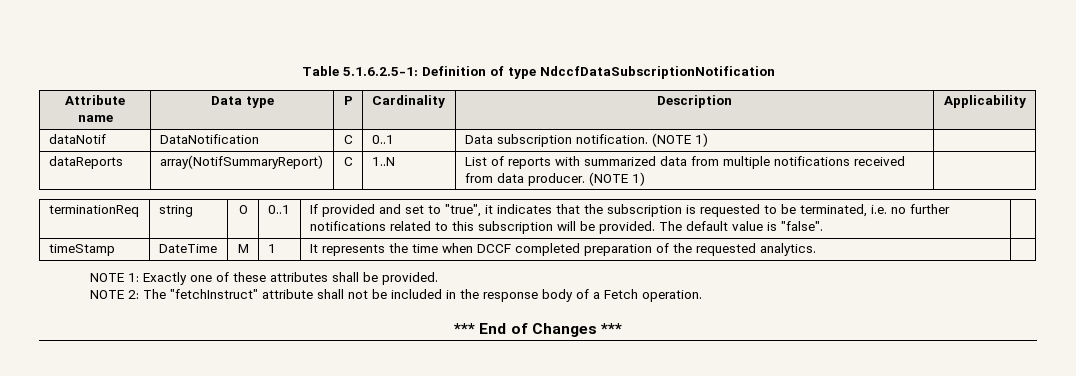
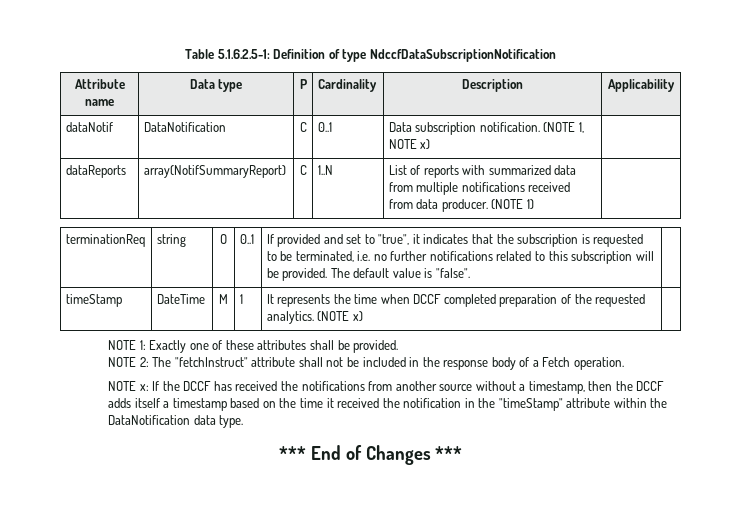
- dataNotif | DataNotification | C | 0..1 | Data subscription notification. (NOTE 1) |
+ dataNotif | DataNotification | C | 0..1 | Data subscription notification. (NOTE 1, NOTE x) |
- timeStamp | DateTime | M | 1 | It represents the time when DCCF completed preparation of the requested analytics. |
+ timeStamp | DateTime | M | 1 | It represents the time when DCCF completed preparation of the requested analytics. (NOTE x) |
+ NOTE x: If the DCCF has received the notifications from another source without a timestamp, then the DCCF adds itself a timestamp based on the time it received the notification in the "timeStamp" attribute within the DataNotification data type.

